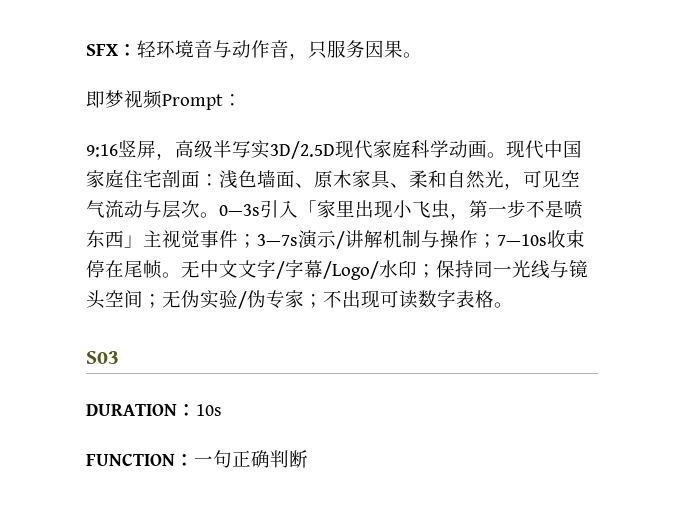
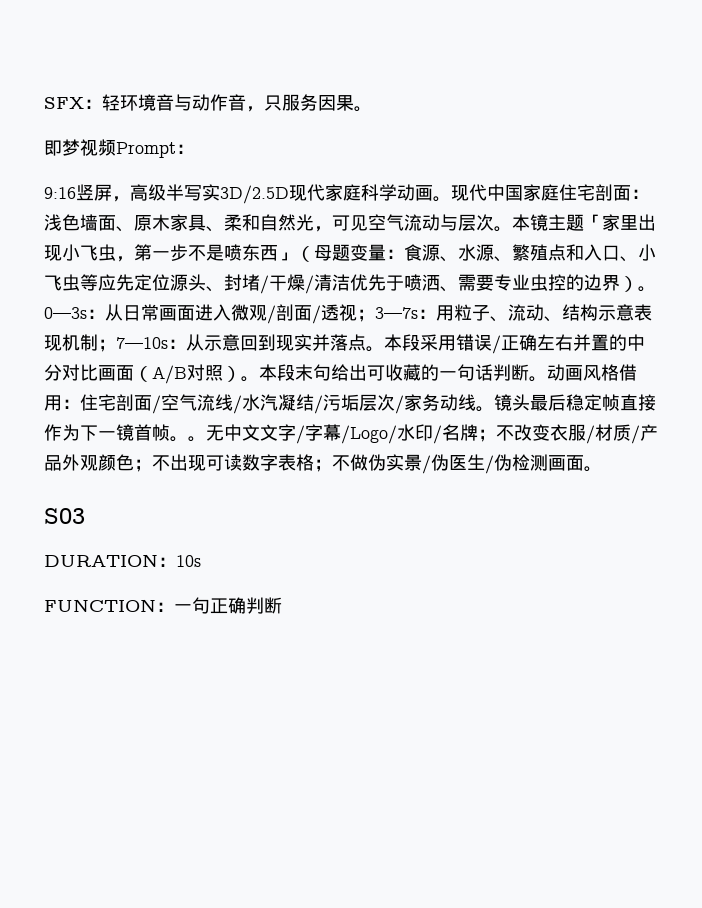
- 0—3s引入「家里出现小飞虫，第一步不是喷东西」主视觉事件；3—7s演示/讲解机制与操作；7—10s收束停在尾帧。
+ 本镜主题「家里出现小飞虫，第一步不是喷东西」（母题变量：食源、水源、繁殖点和入口、小飞虫等应先定位源头、封堵/干燥/清洁优先于喷洒、需要专业虫控的边界）。0—3s：从日常画面进入微观/剖面/透视；3—7s：用粒子、流动、结构示意表现机制；7—10s：从示意回到现实并落点。本段采用错误/正确左右并置的中分对比画面（A/B对照）。本段末句给出可收藏的一句话判断。动画风格借用：住宅剖面/空气流线/水汽凝结/污垢层次/家务动线。镜头最后稳定帧直接作为下一镜首帧。。
- 无中文文字/字幕/Logo/水印；保持同一光线与镜头空间；无伪实验/伪专家；不出现可读数字表格。
+ 无中文文字/字幕/Logo/水印/名牌；不改变衣服/材质/产品外观颜色；不出现可读数字表格；不做伪实景/伪医生/伪检测画面。

